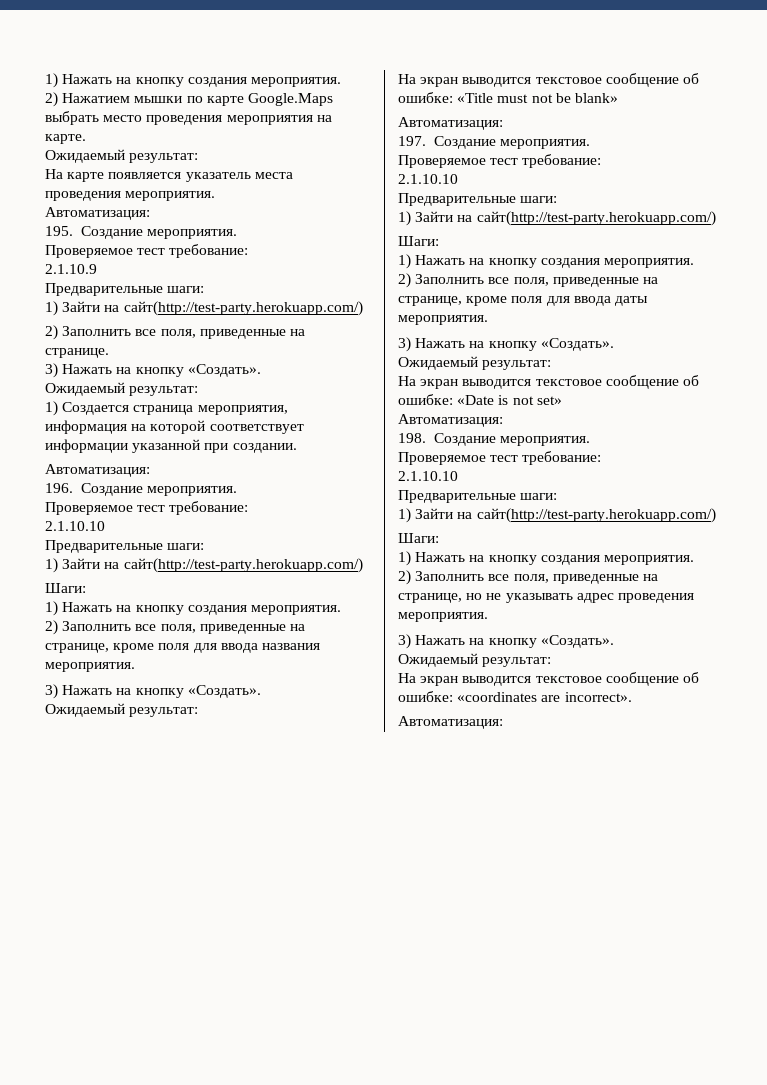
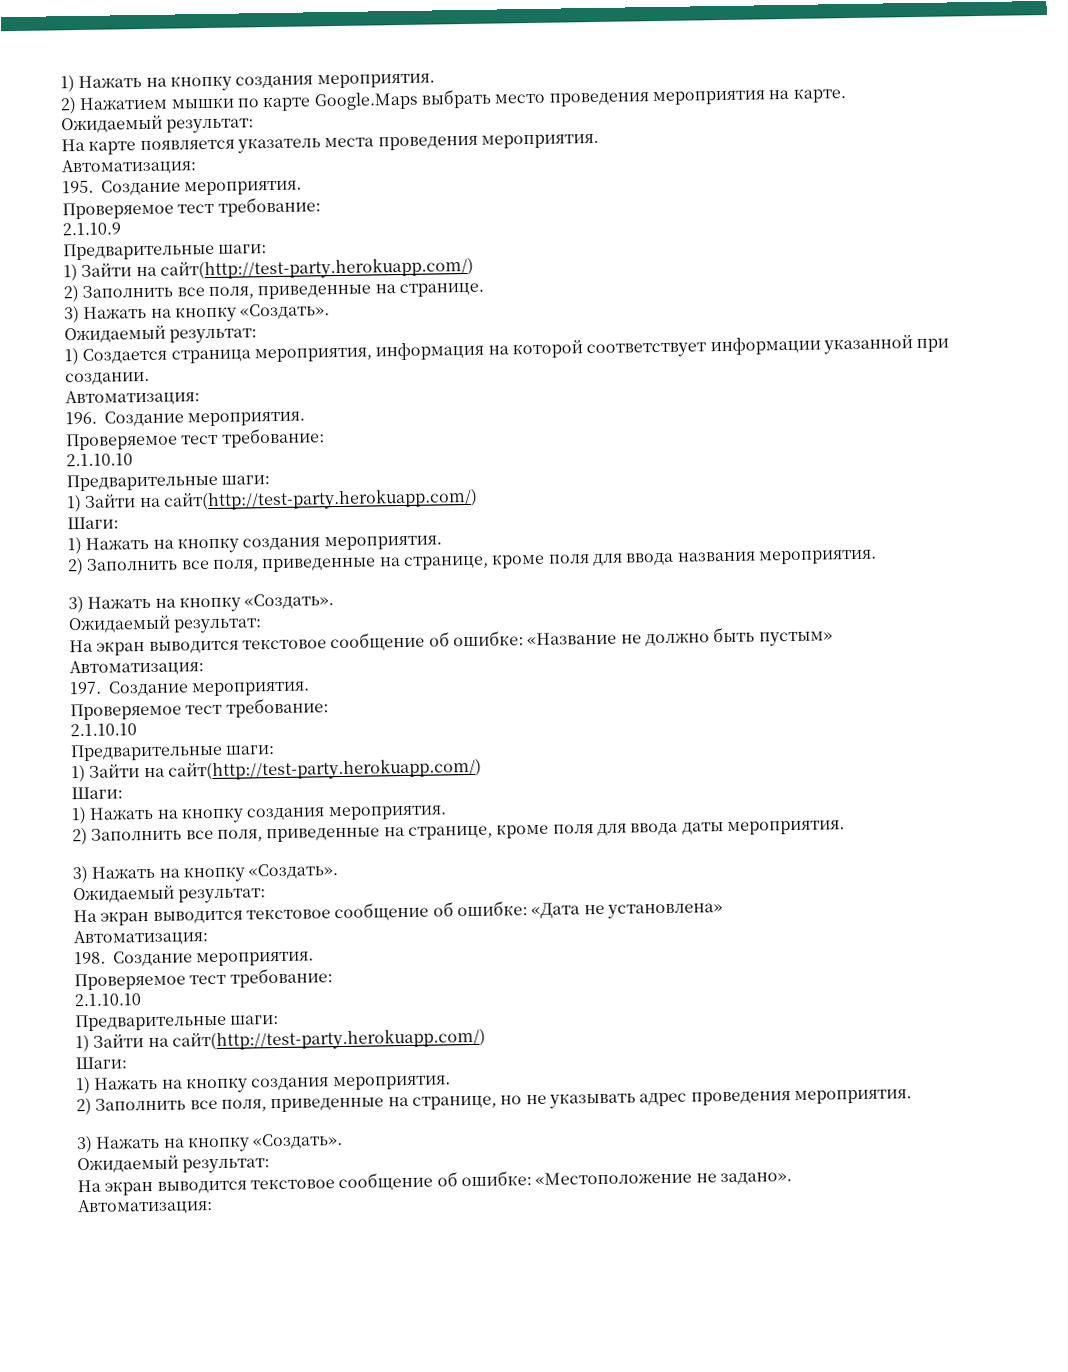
- На экран выводится текстовое сообщение об ошибке: «Title must not be blank»
+ На экран выводится текстовое сообщение об ошибке: «Название не должно быть пустым»
- На экран выводится текстовое сообщение об ошибке: «Date is not set»
+ На экран выводится текстовое сообщение об ошибке: «Дата не установлена»
- На экран выводится текстовое сообщение об ошибке: «coordinates are incorrect».
+ На экран выводится текстовое сообщение об ошибке: «Местоположение не задано».

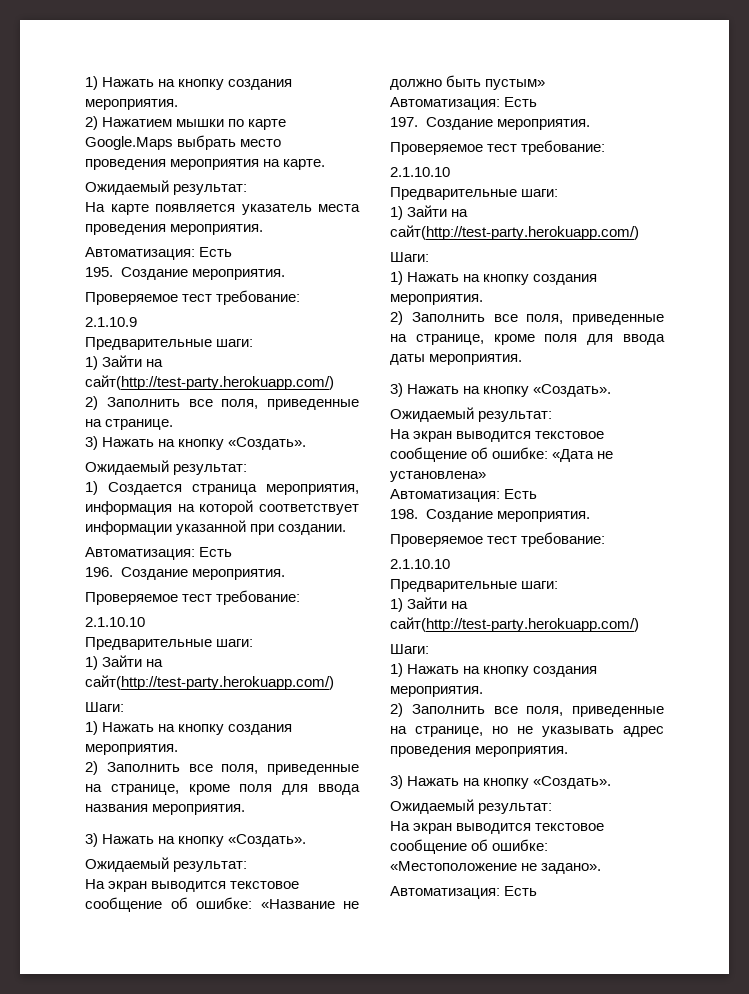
  На карте появляется указатель места проведения мероприятия.
- Автоматизация:
+ Автоматизация: Есть
  1) Создается страница мероприятия, информация на которой соответствует информации указанной при создании.
- Автоматизация:
+ Автоматизация: Есть
  На экран выводится текстовое сообщение об ошибке: «Название не должно быть пустым»
- Автоматизация:
+ Автоматизация: Есть
  На экран выводится текстовое сообщение об ошибке: «Дата не установлена»
- Автоматизация:
+ Автоматизация: Есть
  На экран выводится текстовое сообщение об ошибке: «Местоположение не задано».
- Автоматизация:
+ Автоматизация: Есть

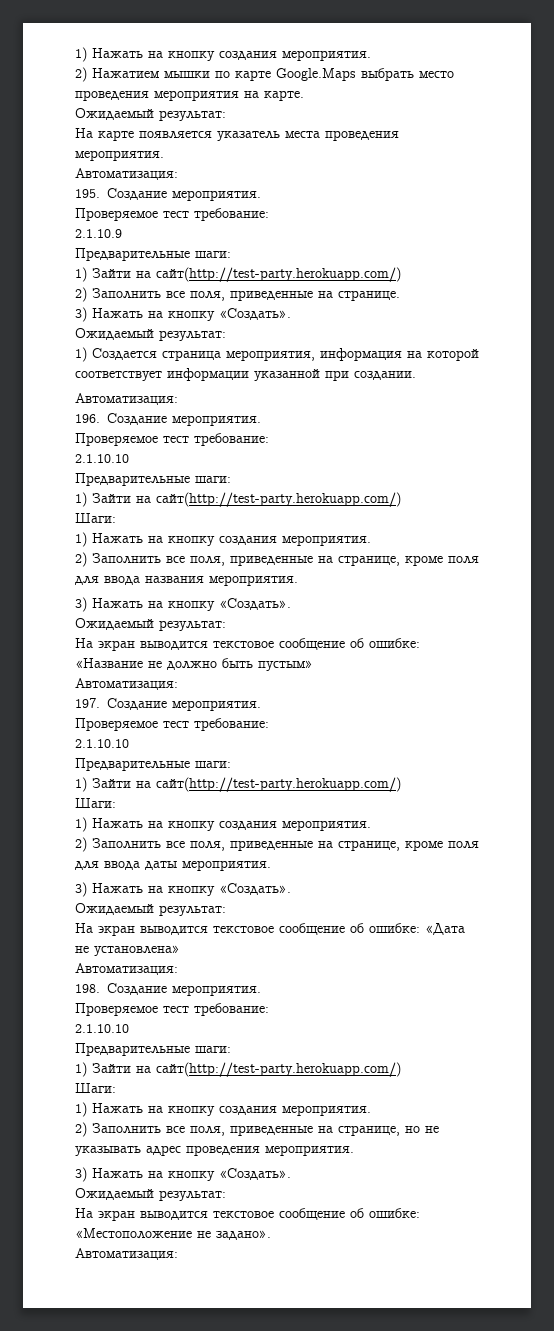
  На карте появляется указатель места проведения мероприятия.
- Автоматизация: Есть
+ Автоматизация:
  1) Создается страница мероприятия, информация на которой соответствует информации указанной при создании.
- Автоматизация: Есть
+ Автоматизация:
  На экран выводится текстовое сообщение об ошибке: «Название не должно быть пустым»
- Автоматизация: Есть
+ Автоматизация:
  На экран выводится текстовое сообщение об ошибке: «Дата не установлена»
- Автоматизация: Есть
+ Автоматизация:
  На экран выводится текстовое сообщение об ошибке: «Местоположение не задано».
- Автоматизация: Есть
+ Автоматизация:

